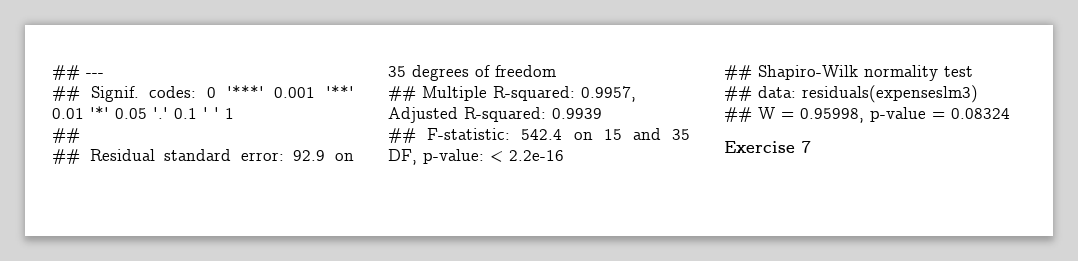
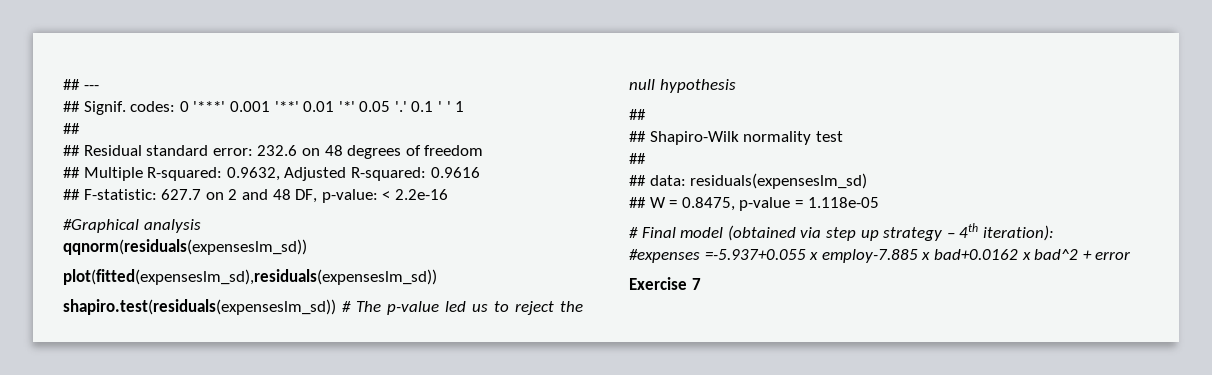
- ## Residual standard error: 92.9 on 35 degrees of freedom
+ ## Residual standard error: 232.6 on 48 degrees of freedom
- ## Multiple R-squared: 0.9957, Adjusted R-squared: 0.9939
+ ## Multiple R-squared: 0.9632, Adjusted R-squared: 0.9616
- ## F-statistic: 542.4 on 15 and 35 DF, p-value: < 2.2e-16
+ ## F-statistic: 627.7 on 2 and 48 DF, p-value: < 2.2e-16
+ #Graphical analysis
+ qqnorm(residuals(expenseslm_sd))
+ plot(fitted(expenseslm_sd),residuals(expenseslm_sd))
+ shapiro.test(residuals(expenseslm_sd)) # The p-value led us to reject the null hypothesis
+ ##
  ## Shapiro-Wilk normality test
- ## data: residuals(expenseslm3)
+ ##
+ ## data: residuals(expenseslm_sd)
- ## W = 0.95998, p-value = 0.08324
+ ## W = 0.8475, p-value = 1.118e-05
+ # Final model (obtained via step up strategy – 4th iteration):
+ #expenses =-5.937+0.055 x employ-7.885 x bad+0.0162 x bad^2 + error

